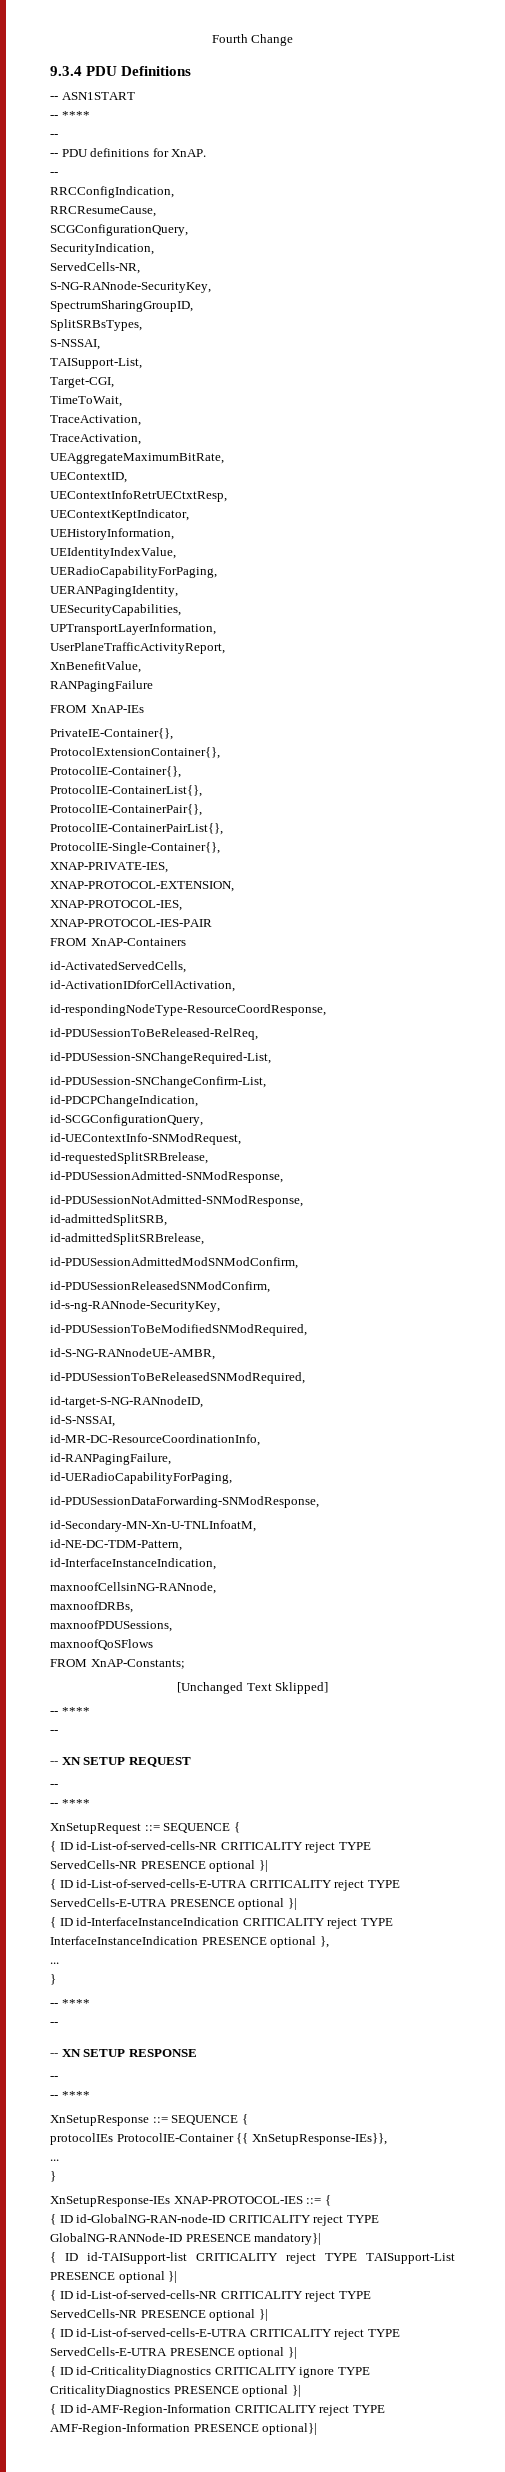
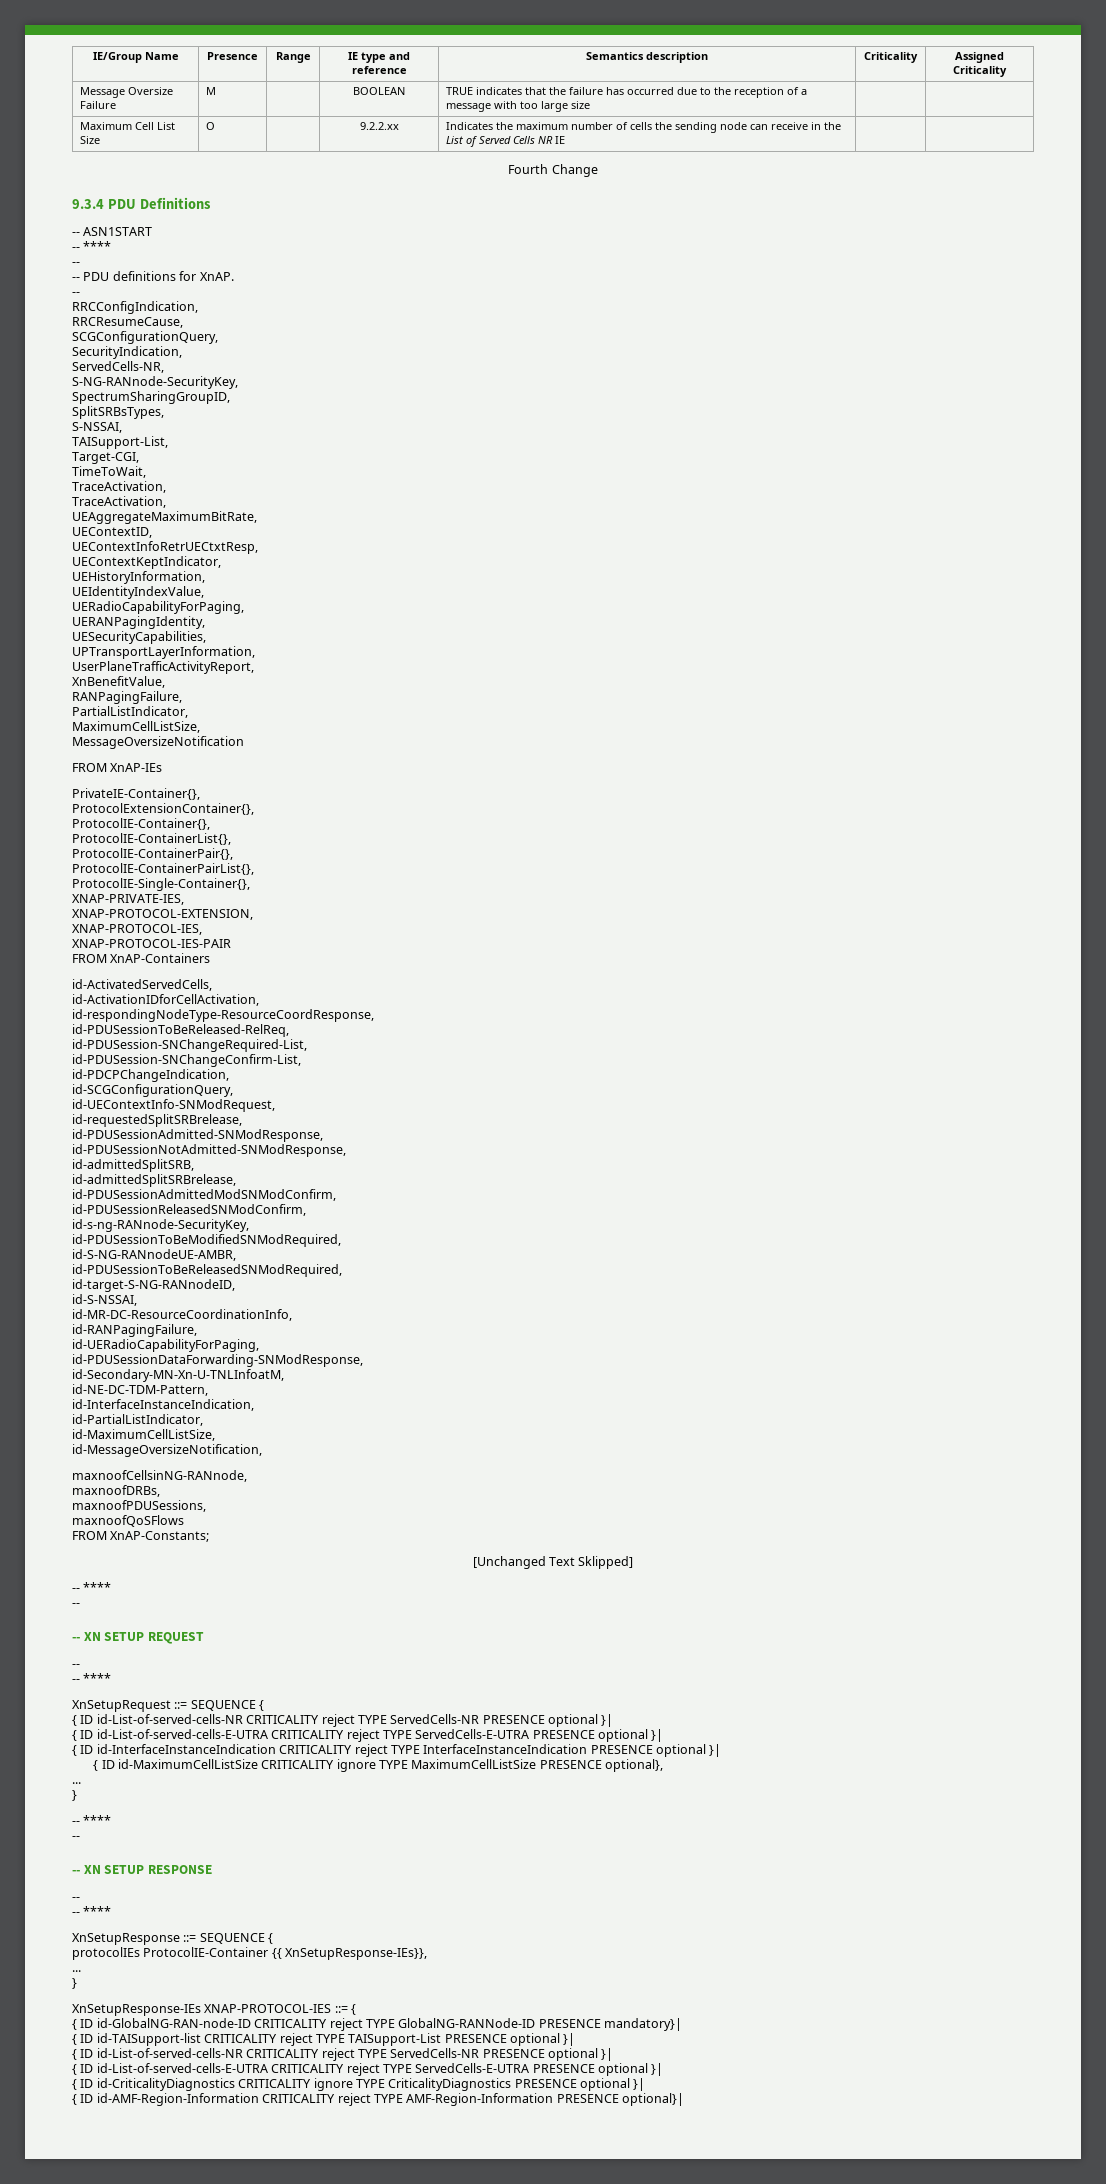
+ IE/Group Name | Presence | Range | IE type and reference | Semantics description | Criticality | Assigned Criticality
+ Message Oversize Failure | M | | BOOLEAN | TRUE indicates that the failure has occurred due to the reception of a message with too large size | |
+ Maximum Cell List Size | O | | 9.2.2.xx | Indicates the maximum number of cells the sending node can receive in the List of Served Cells NR IE | |
- RANPagingFailure
+ RANPagingFailure,
+ PartialListIndicator,
+ MaximumCellListSize,
+ MessageOversizeNotification
+ id-PartialListIndicator,
+ id-MaximumCellListSize,
+ id-MessageOversizeNotification,
- { ID id-InterfaceInstanceIndication CRITICALITY reject TYPE InterfaceInstanceIndication PRESENCE optional },
+ { ID id-InterfaceInstanceIndication CRITICALITY reject TYPE InterfaceInstanceIndication PRESENCE optional }|
+ { ID id-MaximumCellListSize CRITICALITY ignore TYPE MaximumCellListSize PRESENCE optional},

